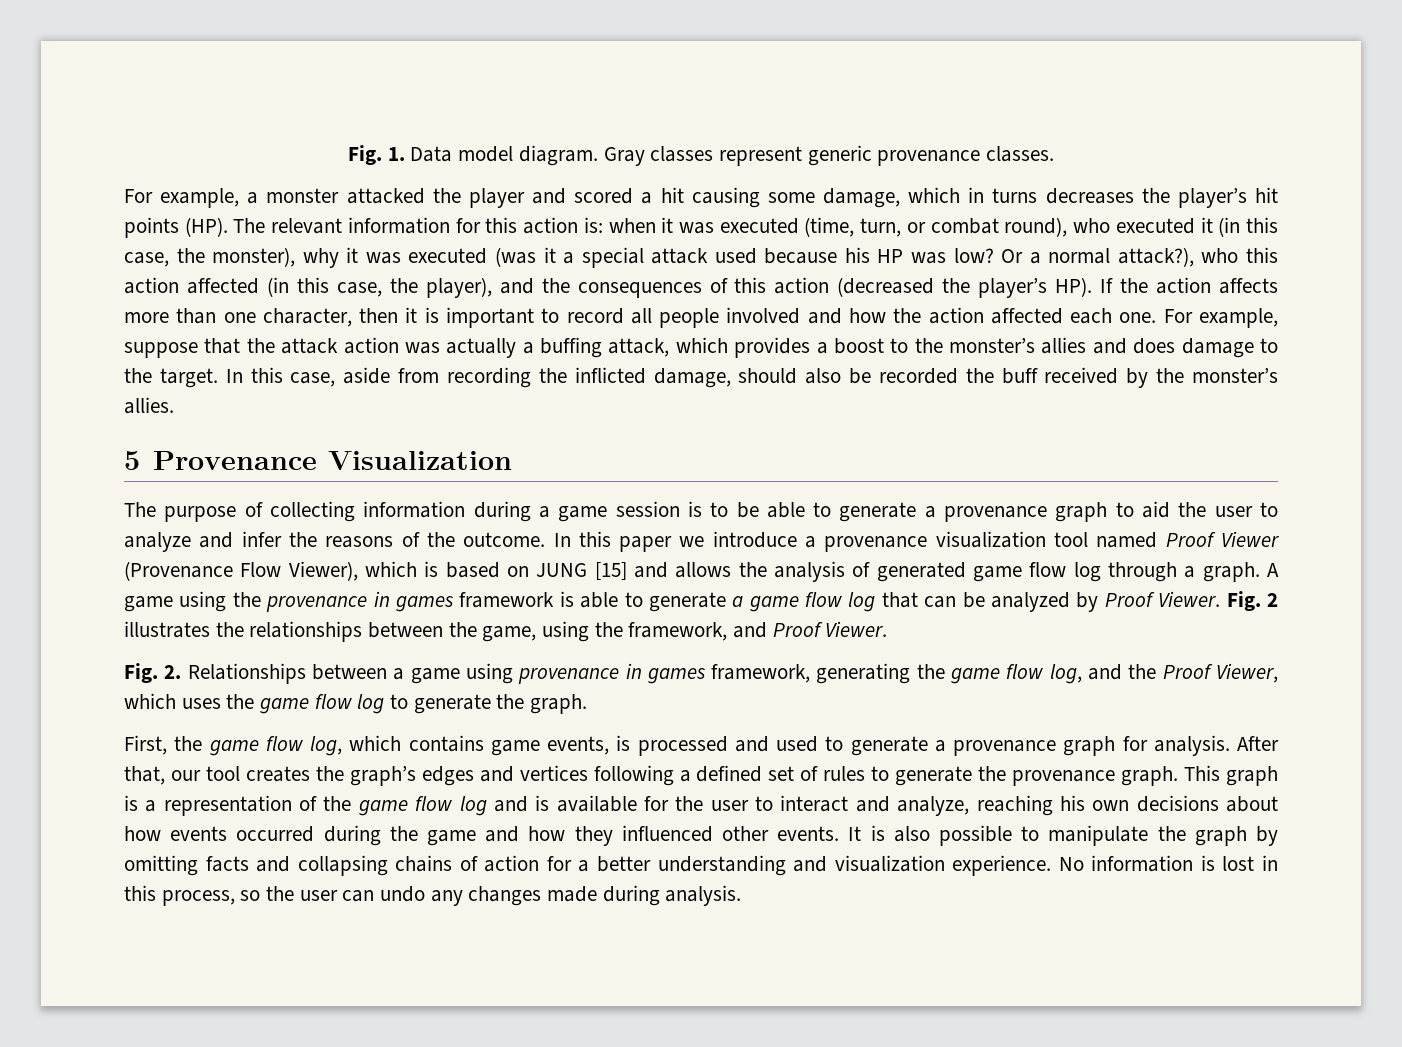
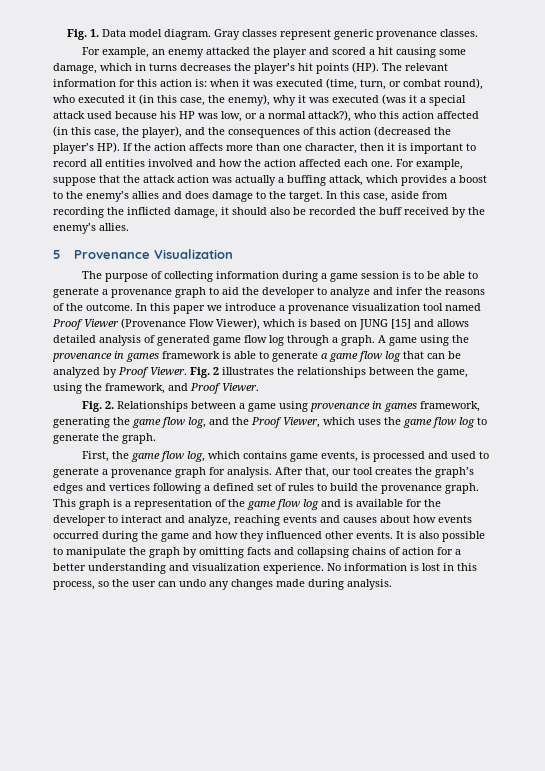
- For example, a monster attacked the player and scored a hit causing some damage, which in turns decreases the player’s hit points (HP). The relevant information for this action is:
+ For example, an enemy attacked the player and scored a hit causing some damage, which in turns decreases the player’s hit points (HP). The relevant information for this action is:
- when it was executed (time, turn, or combat round), who executed it (in this case, the monster), why it was executed (was it a special attack used because his HP was low? Or a normal attack?), who this action affected (in this case, the player), and the consequences of this action (decreased the player’s HP). If the action affects more than one character, then it is important to record all people involved and how the action affected each one.
+ when it was executed (time, turn, or combat round), who executed it (in this case, the enemy), why it was executed (was it a special attack used because his HP was low, or a normal attack?), who this action affected (in this case, the player), and the consequences of this action (decreased the player’s HP). If the action affects more than one character, then it is important to record all entities involved and how the action affected each one.
- For example, suppose that the attack action was actually a buffing attack, which provides a boost to the monster’s allies and does damage to the target.
+ For example, suppose that the attack action was actually a buffing attack, which provides a boost to the enemy’s allies and does damage to the target.
- In this case, aside from recording the inflicted damage, should also be recorded the buff received by the monster’s allies.
+ In this case, aside from recording the inflicted damage, it should also be recorded the buff received by the enemy’s allies.
- The purpose of collecting information during a game session is to be able to generate a provenance graph to aid the user to analyze and infer the reasons of the outcome.
+ The purpose of collecting information during a game session is to be able to generate a provenance graph to aid the developer to analyze and infer the reasons of the outcome.
- In this paper we introduce a provenance visualization tool named Proof Viewer (Provenance Flow Viewer), which is based on JUNG [15] and allows the analysis of generated game flow log through a graph.
+ In this paper we introduce a provenance visualization tool named Proof Viewer (Provenance Flow Viewer), which is based on JUNG [15] and allows detailed analysis of generated game flow log through a graph.
- After that, our tool creates the graph’s edges and vertices following a defined set of rules to generate the provenance graph.
+ After that, our tool creates the graph’s edges and vertices following a defined set of rules to build the provenance graph.
- This graph is a representation of the game flow log and is available for the user to interact and analyze, reaching his own decisions about how events occurred during the game and how they influenced other events.
+ This graph is a representation of the game flow log and is available for the developer to interact and analyze, reaching events and causes about how events occurred during the game and how they influenced other events.

